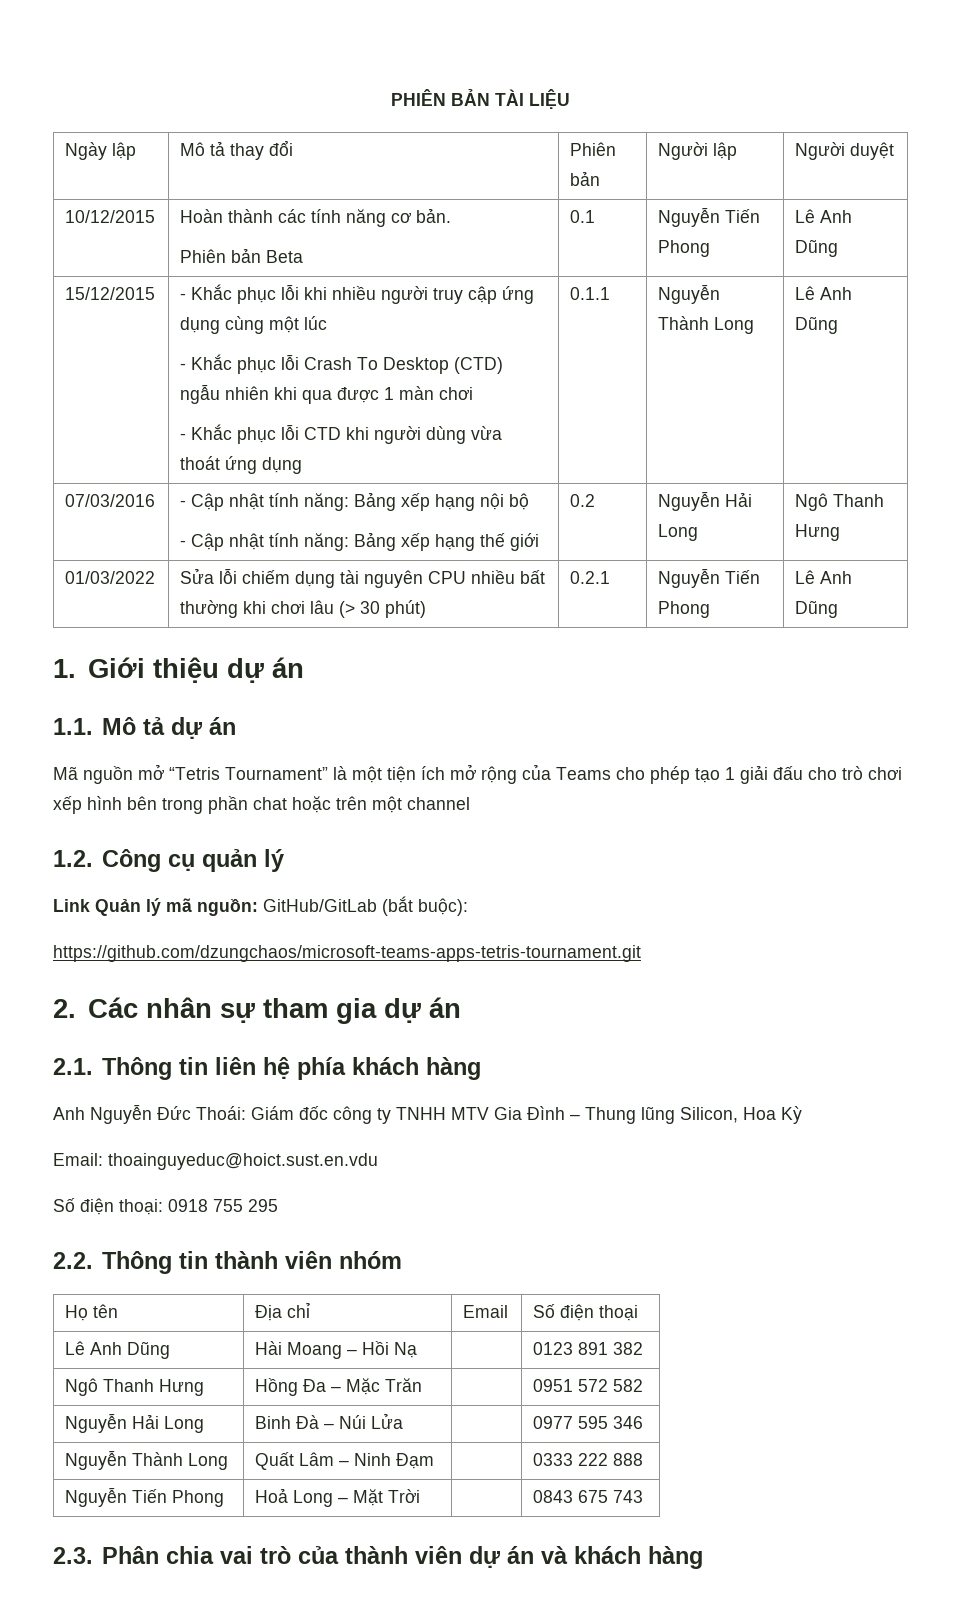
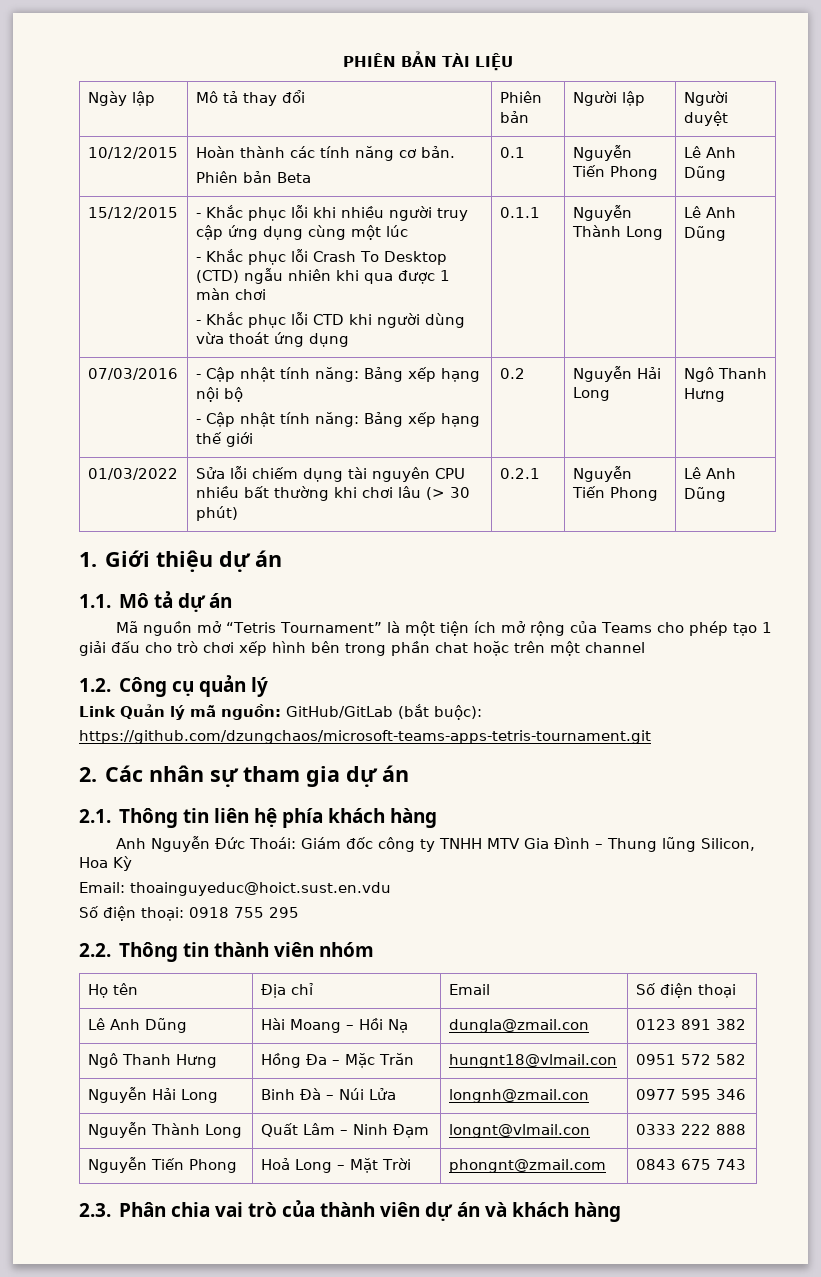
- Lê Anh Dũng | Hài Moang – Hồi Nạ | | 0123 891 382
+ Lê Anh Dũng | Hài Moang – Hồi Nạ | dungla@zmail.con | 0123 891 382
- Ngô Thanh Hưng | Hồng Đa – Mặc Trăn | | 0951 572 582
+ Ngô Thanh Hưng | Hồng Đa – Mặc Trăn | hungnt18@vlmail.con | 0951 572 582
- Nguyễn Hải Long | Binh Đà – Núi Lửa | | 0977 595 346
+ Nguyễn Hải Long | Binh Đà – Núi Lửa | longnh@zmail.con | 0977 595 346
- Nguyễn Thành Long | Quất Lâm – Ninh Đạm | | 0333 222 888
+ Nguyễn Thành Long | Quất Lâm – Ninh Đạm | longnt@vlmail.con | 0333 222 888
- Nguyễn Tiến Phong | Hoả Long – Mặt Trời | | 0843 675 743
+ Nguyễn Tiến Phong | Hoả Long – Mặt Trời | phongnt@zmail.com | 0843 675 743

